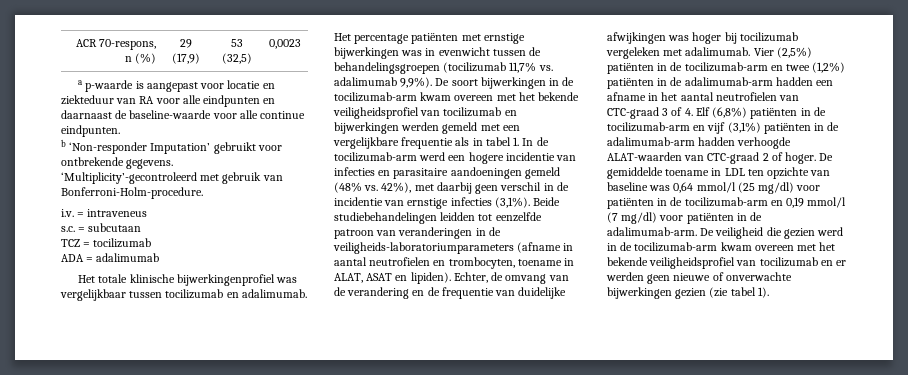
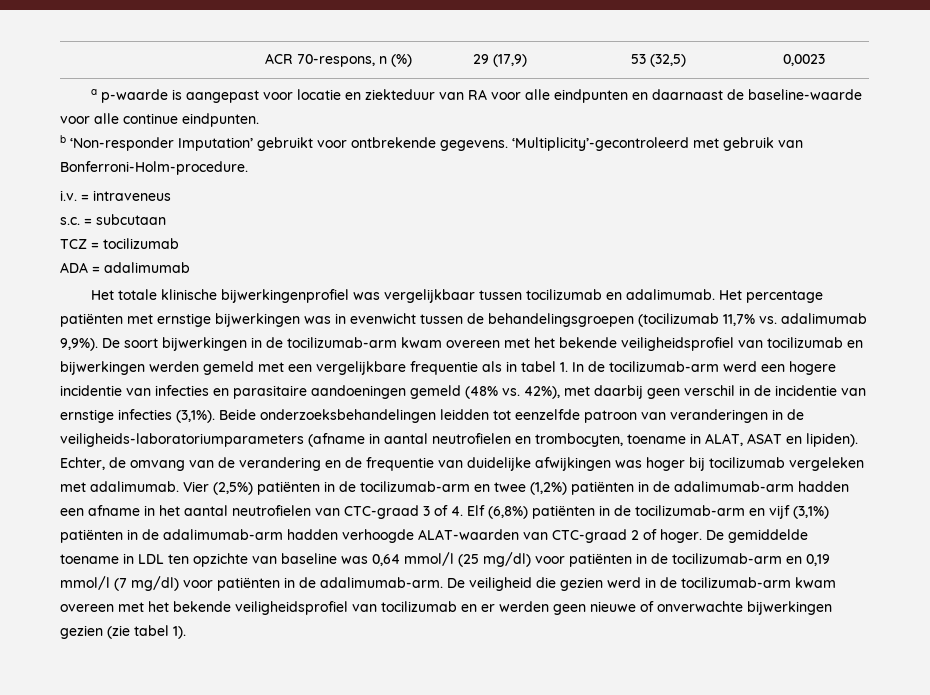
- Beide studiebehandelingen leidden tot eenzelfde patroon van veranderingen in de veiligheids-laboratoriumparameters (afname in aantal neutrofielen en trombocyten, toename in ALAT, ASAT en lipiden).
+ Beide onderzoeksbehandelingen leidden tot eenzelfde patroon van veranderingen in de veiligheids-laboratoriumparameters (afname in aantal neutrofielen en trombocyten, toename in ALAT, ASAT en lipiden).

